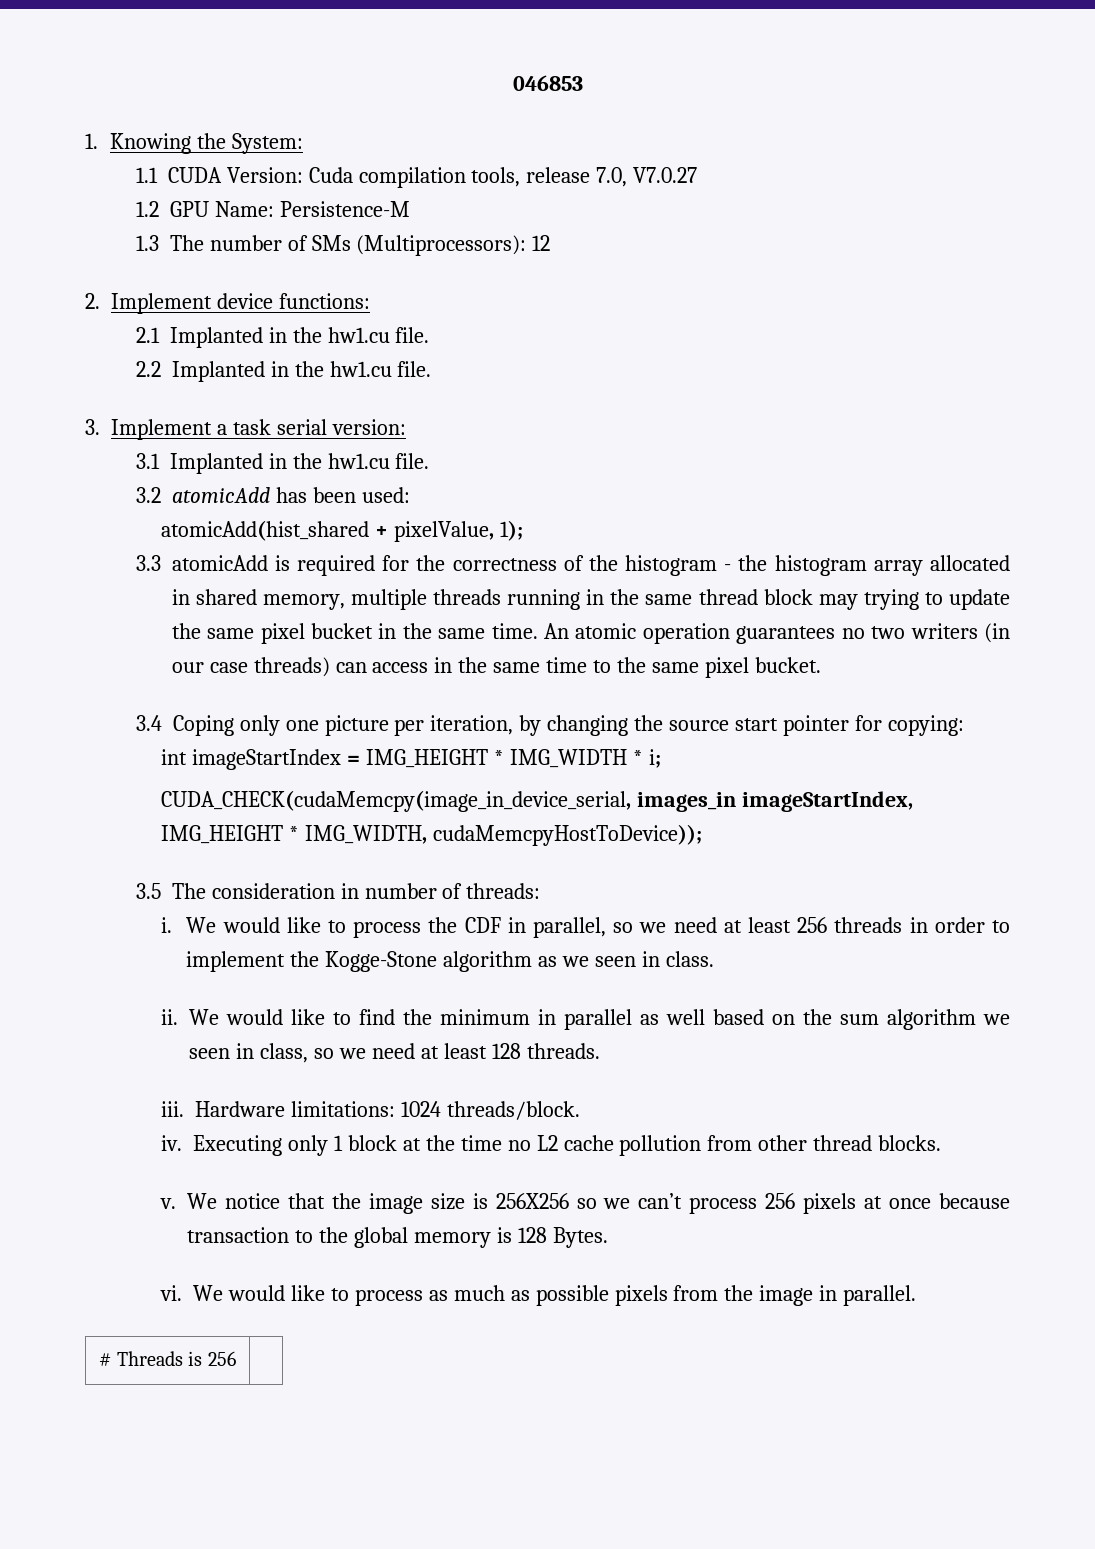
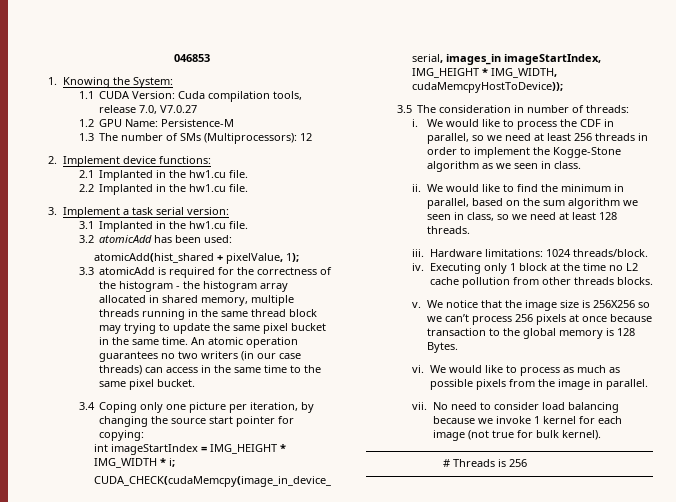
- We would like to find the minimum in parallel as well based on the sum algorithm we seen in class, so we need at least 128 threads.
+ We would like to find the minimum in parallel, based on the sum algorithm we seen in class, so we need at least 128 threads.
- Executing only 1 block at the time no L2 cache pollution from other thread blocks.
+ Executing only 1 block at the time no L2 cache pollution from other threads blocks.
+ vii. No need to consider load balancing because we invoke 1 kernel for each image (not true for bulk kernel).

